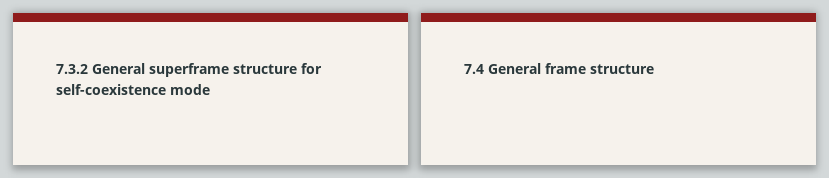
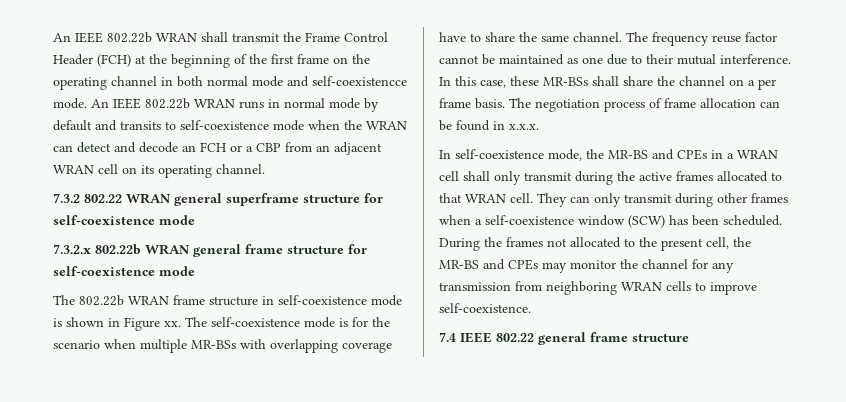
- 7.3.2 General superframe structure for self-coexistence mode
+ An IEEE 802.22b WRAN shall transmit the Frame Control Header (FCH) at the beginning of the first frame on the operating channel in both normal mode and self-coexistencce mode. An IEEE 802.22b WRAN runs in normal mode by default and transits to self-coexistence mode when the WRAN can detect and decode an FCH or a CBP from an adjacent WRAN cell on its operating channel.
+ 7.3.2 802.22 WRAN general superframe structure for self-coexistence mode
- 7.4 General frame structure
+ 7.3.2.x 802.22b WRAN general frame structure for self-coexistence mode
+ The 802.22b WRAN frame structure in self-coexistence mode is shown in Figure xx. The self-coexistence mode is for the scenario when multiple MR-BSs with overlapping coverage have to share the same channel. The frequency reuse factor cannot be maintained as one due to their mutual interference. In this case, these MR-BSs shall share the channel on a per frame basis. The negotiation process of frame allocation can be found in x.x.x.
+ In self-coexistence mode, the MR-BS and CPEs in a WRAN cell shall only transmit during the active frames allocated to that WRAN cell. They can only transmit during other frames when a self-coexistence window (SCW) has been scheduled. During the frames not allocated to the present cell, the MR-BS and CPEs may monitor the channel for any transmission from neighboring WRAN cells to improve self-coexistence.
+ 7.4 IEEE 802.22 general frame structure

